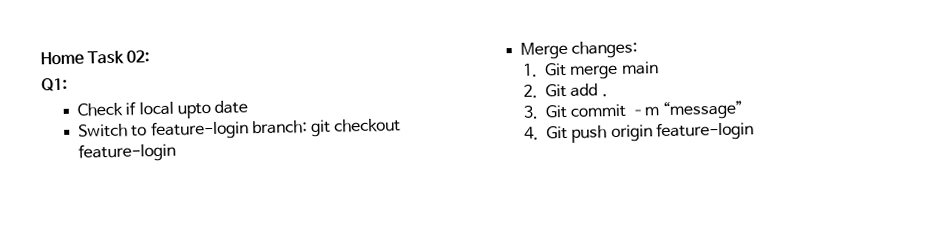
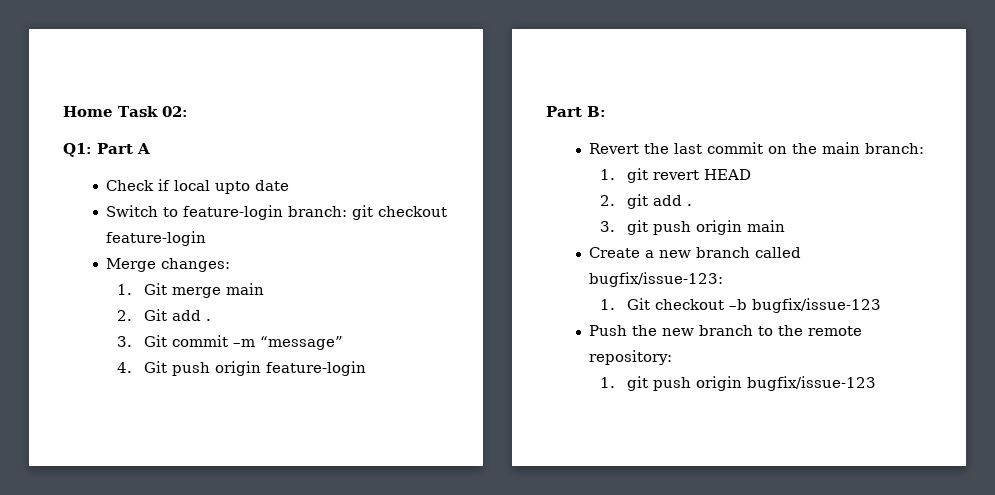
- Q1:
+ Q1: Part A
+ Part B:
+ Revert the last commit on the main branch:
+ 1. git revert HEAD
+ 2. git add .
+ 3. git push origin main
+ Create a new branch called bugfix/issue-123:
+ 1. Git checkout –b bugfix/issue-123
+ Push the new branch to the remote repository:
+ 1. git push origin bugfix/issue-123

